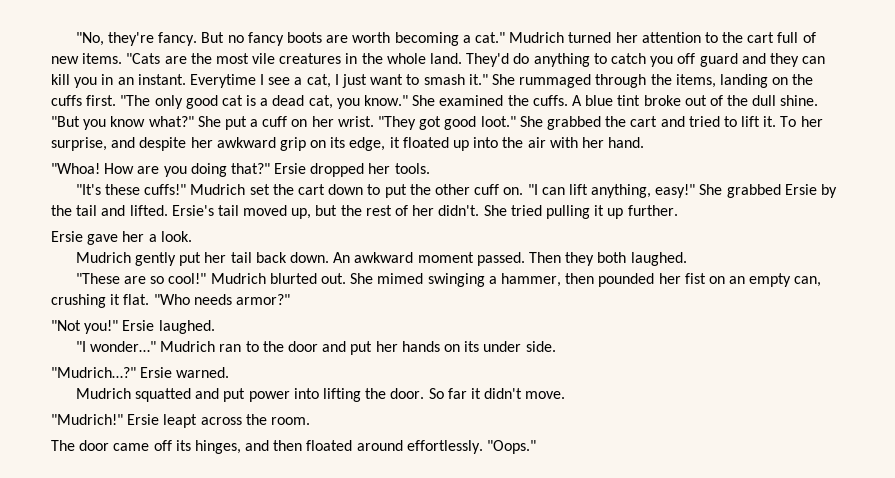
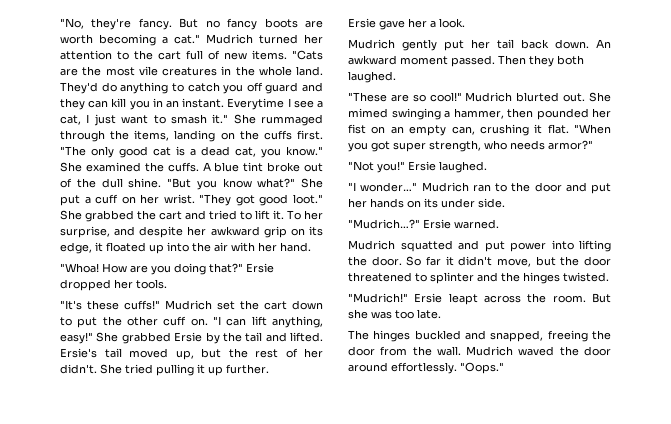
- "Who needs armor?"
+ "When you got super strength, who needs armor?"
- So far it didn't move.
+ So far it didn't move, but the door threatened to splinter and the hinges twisted.
- Ersie leapt across the room.
- The door came off its hinges, and then floated around effortlessly.
+ Ersie leapt across the room. But she was too late.
+ The hinges buckled and snapped, freeing the door from the wall. Mudrich waved the door around effortlessly.

